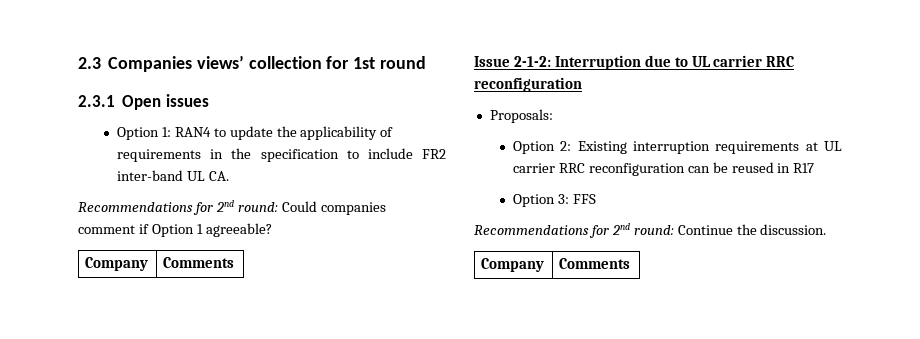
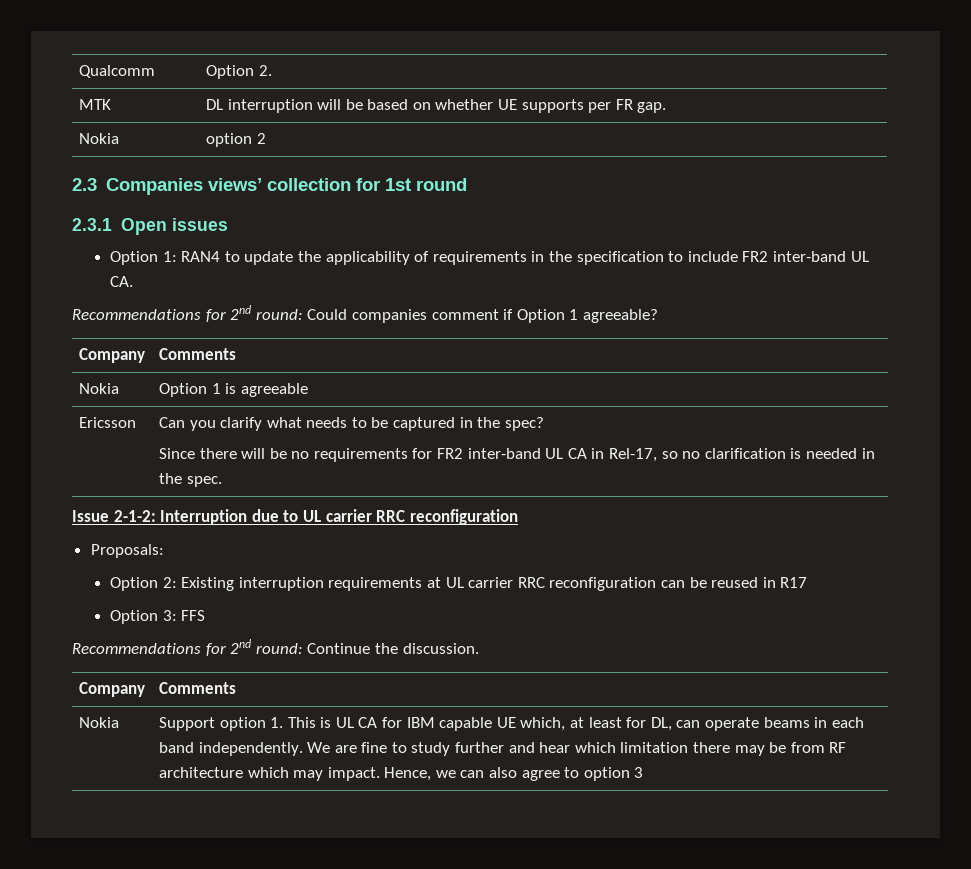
+ Qualcomm | Option 2.
+ MTK | DL interruption will be based on whether UE supports per FR gap.
+ Nokia | option 2
+ Nokia | Option 1 is agreeable
+ Ericsson | Can you clarify what needs to be captured in the spec?
+ Since there will be no requirements for FR2 inter-band UL CA in Rel-17, so no clarification is needed in the spec.
+ Nokia | Support option 1. This is UL CA for IBM capable UE which, at least for DL, can operate beams in each band independently. We are fine to study further and hear which limitation there may be from RF architecture which may impact. Hence, we can also agree to option 3

